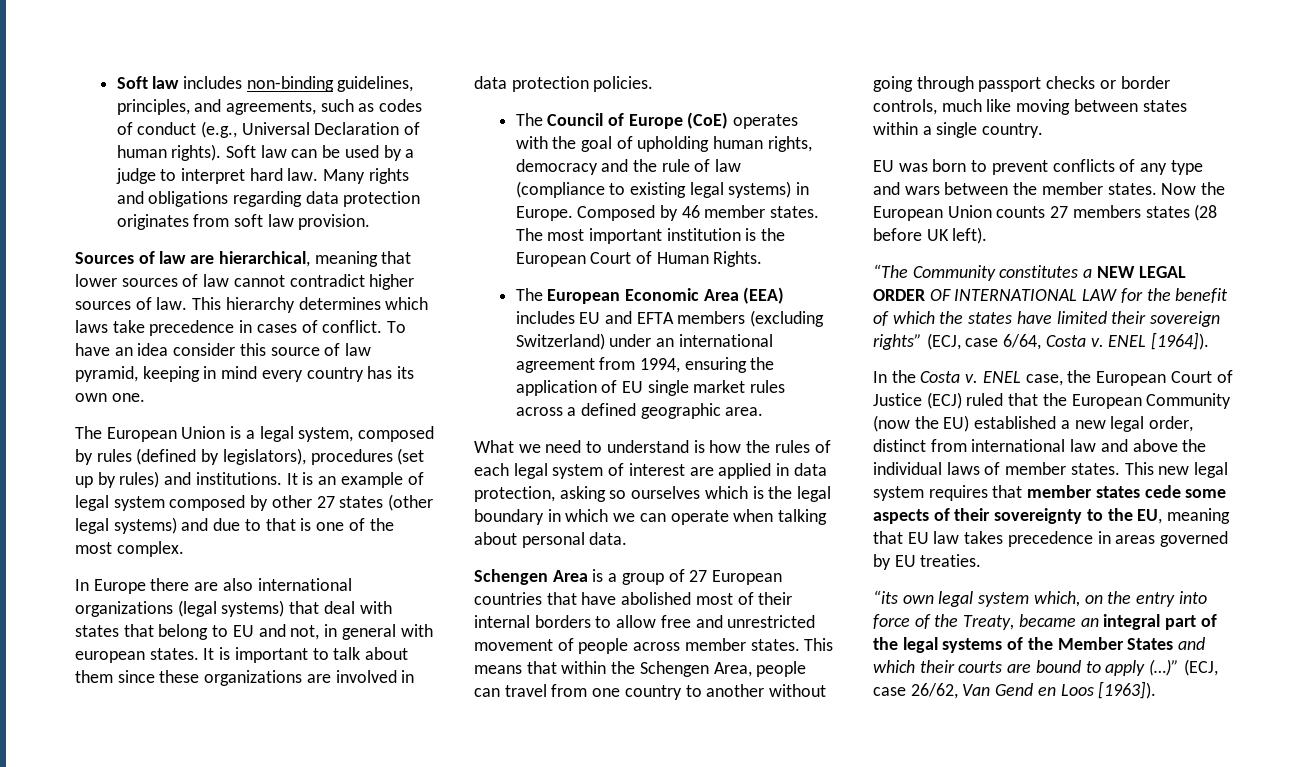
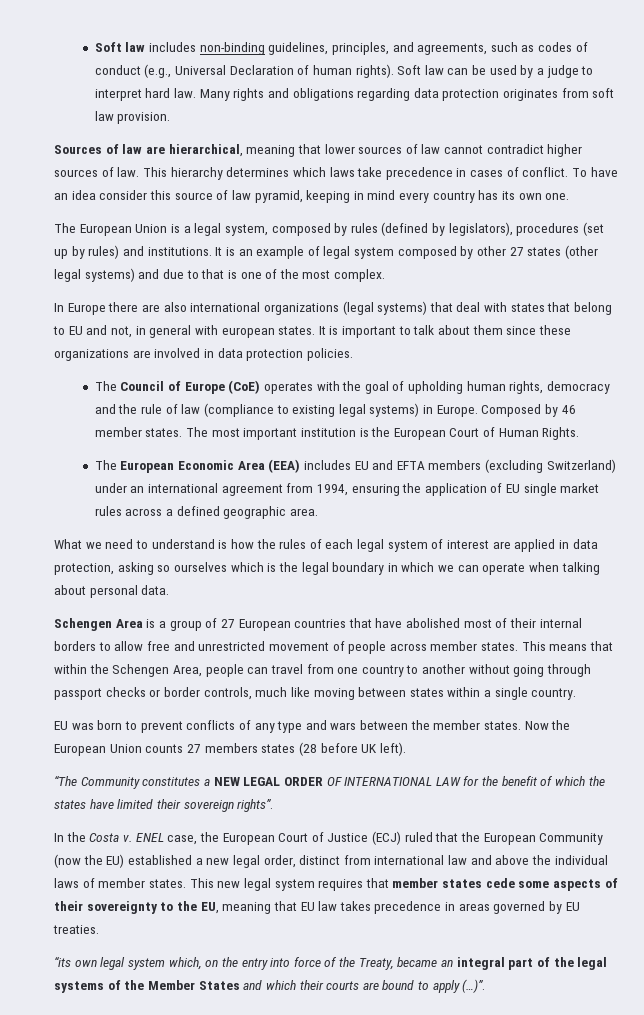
- “The Community constitutes a NEW LEGAL ORDER OF INTERNATIONAL LAW for the benefit of which the states have limited their sovereign rights” (ECJ, case 6/64, Costa v. ENEL [1964]).
+ “The Community constitutes a NEW LEGAL ORDER OF INTERNATIONAL LAW for the benefit of which the states have limited their sovereign rights”.
- “its own legal system which, on the entry into force of the Treaty, became an integral part of the legal systems of the Member States and which their courts are bound to apply (…)” (ECJ, case 26/62, Van Gend en Loos [1963]).
+ “its own legal system which, on the entry into force of the Treaty, became an integral part of the legal systems of the Member States and which their courts are bound to apply (…)”.

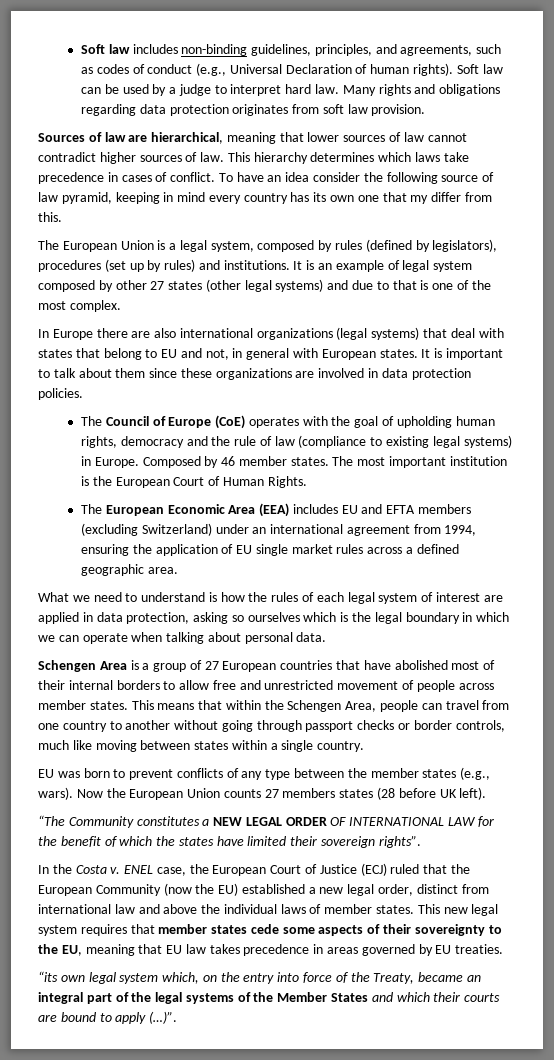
- To have an idea consider this source of law pyramid, keeping in mind every country has its own one.
+ To have an idea consider the following source of law pyramid, keeping in mind every country has its own one that my differ from this.
- In Europe there are also international organizations (legal systems) that deal with states that belong to EU and not, in general with european states.
+ In Europe there are also international organizations (legal systems) that deal with states that belong to EU and not, in general with European states.
- EU was born to prevent conflicts of any type and wars between the member states.
+ EU was born to prevent conflicts of any type between the member states (e.g., wars).

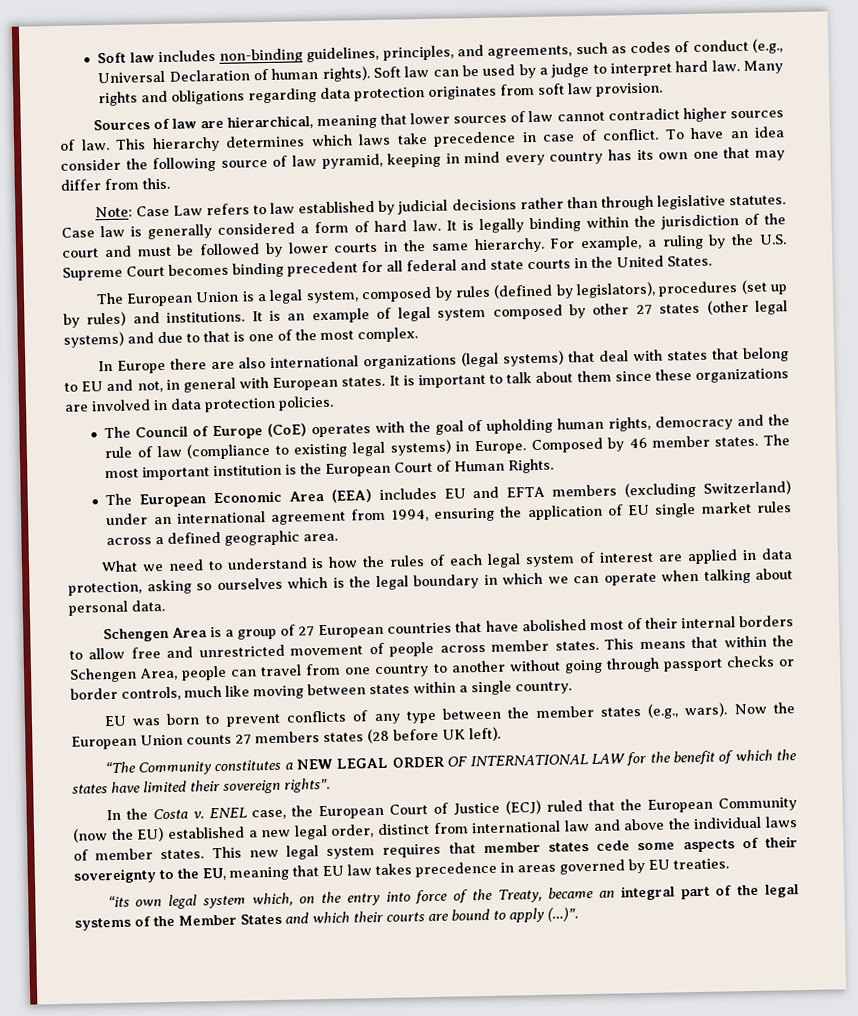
- This hierarchy determines which laws take precedence in cases of conflict.
+ This hierarchy determines which laws take precedence in case of conflict.
- To have an idea consider the following source of law pyramid, keeping in mind every country has its own one that my differ from this.
+ To have an idea consider the following source of law pyramid, keeping in mind every country has its own one that may differ from this.
+ Note: Case Law refers to law established by judicial decisions rather than through legislative statutes. Case law is generally considered a form of hard law. It is legally binding within the jurisdiction of the court and must be followed by lower courts in the same hierarchy. For example, a ruling by the U.S. Supreme Court becomes binding precedent for all federal and state courts in the United States.

